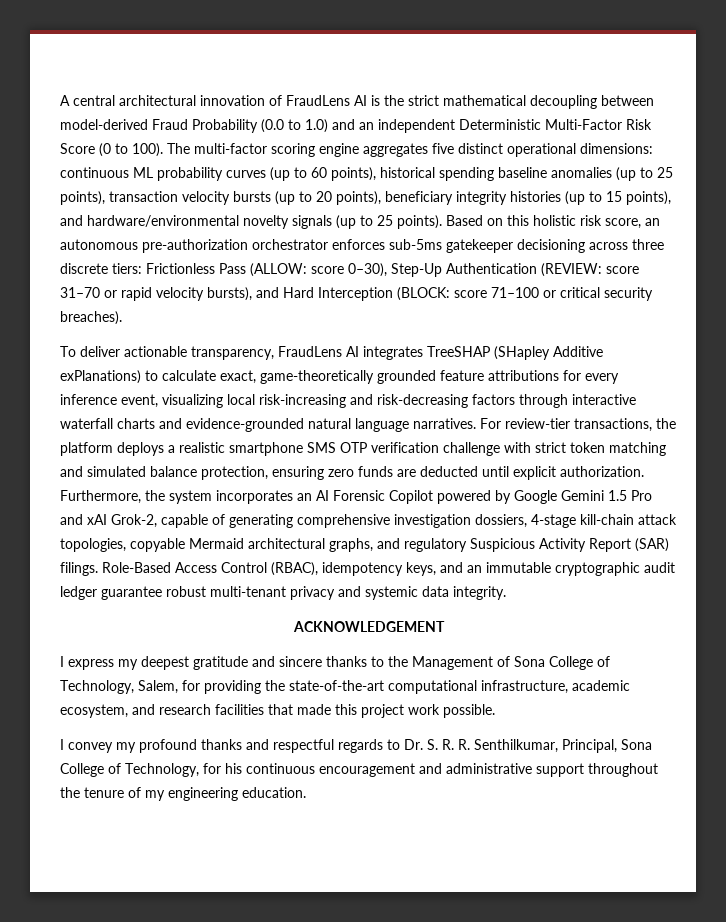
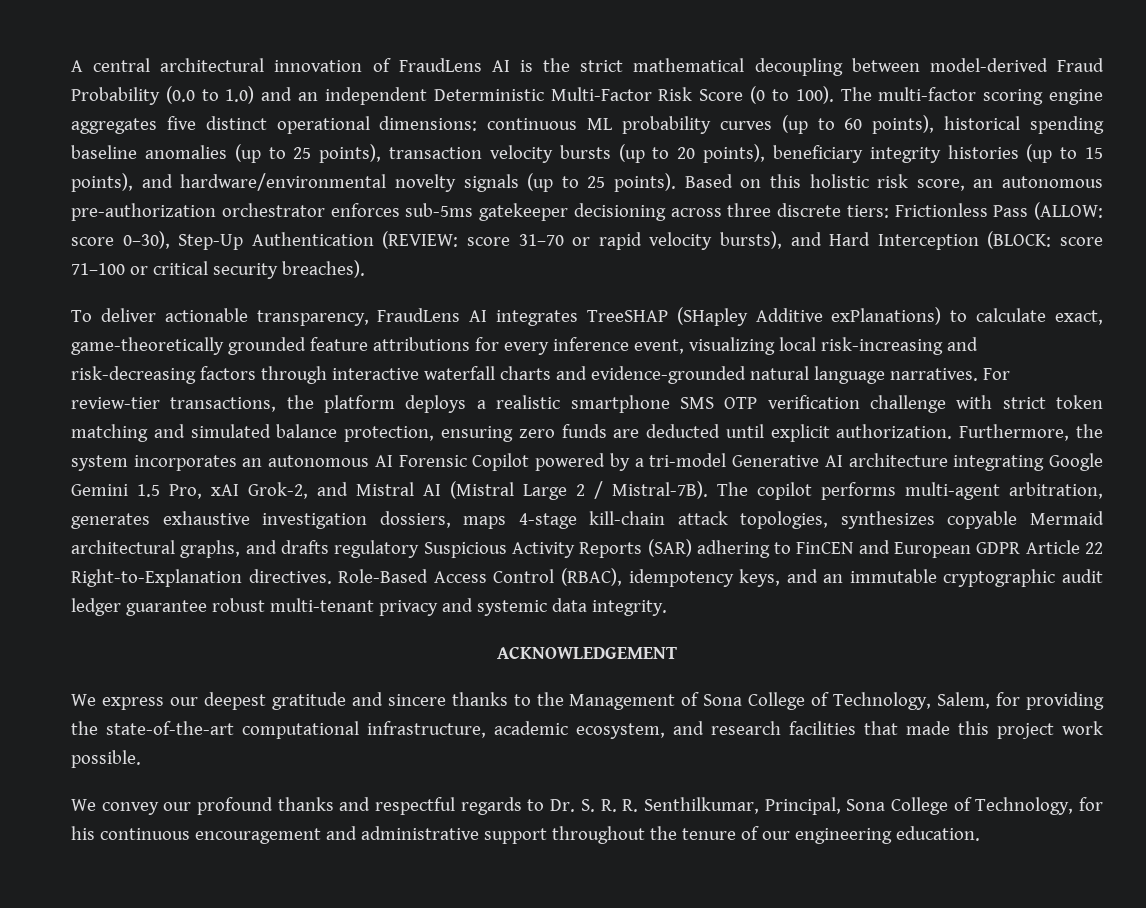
- Furthermore, the system incorporates an AI Forensic Copilot powered by Google Gemini 1.5 Pro and xAI Grok-2, capable of generating comprehensive investigation dossiers, 4-stage kill-chain attack topologies, copyable Mermaid architectural graphs, and regulatory Suspicious Activity Report (SAR) filings.
+ Furthermore, the system incorporates an autonomous AI Forensic Copilot powered by a tri-model Generative AI architecture integrating Google Gemini 1.5 Pro, xAI Grok-2, and Mistral AI (Mistral Large 2 / Mistral-7B). The copilot performs multi-agent arbitration, generates exhaustive investigation dossiers, maps 4-stage kill-chain attack topologies, synthesizes copyable Mermaid architectural graphs, and drafts regulatory Suspicious Activity Reports (SAR) adhering to FinCEN and European GDPR Article 22 Right-to-Explanation directives.
- I express my deepest gratitude and sincere thanks to the Management of Sona College of Technology, Salem, for providing the state-of-the-art computational infrastructure, academic ecosystem, and research facilities that made this project work possible.
+ We express our deepest gratitude and sincere thanks to the Management of Sona College of Technology, Salem, for providing the state-of-the-art computational infrastructure, academic ecosystem, and research facilities that made this project work possible.
- I convey my profound thanks and respectful regards to Dr. S. R. R. Senthilkumar, Principal, Sona College of Technology, for his continuous encouragement and administrative support throughout the tenure of my engineering education.
+ We convey our profound thanks and respectful regards to Dr. S. R. R. Senthilkumar, Principal, Sona College of Technology, for his continuous encouragement and administrative support throughout the tenure of our engineering education.

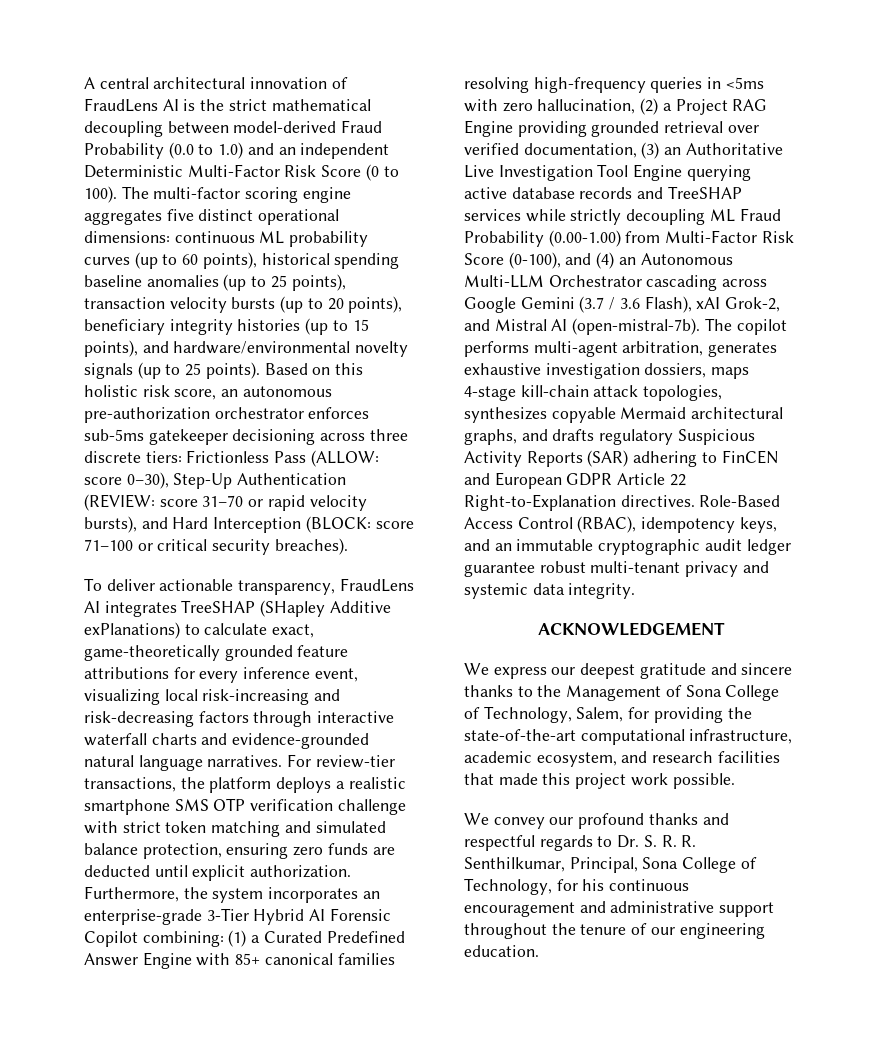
- Furthermore, the system incorporates an autonomous AI Forensic Copilot powered by a tri-model Generative AI architecture integrating Google Gemini 1.5 Pro, xAI Grok-2, and Mistral AI (Mistral Large 2 / Mistral-7B).
+ Furthermore, the system incorporates an enterprise-grade 3-Tier Hybrid AI Forensic Copilot combining: (1) a Curated Predefined Answer Engine with 85+ canonical families resolving high-frequency queries in <5ms with zero hallucination, (2) a Project RAG Engine providing grounded retrieval over verified documentation, (3) an Authoritative Live Investigation Tool Engine querying active database records and TreeSHAP services while strictly decoupling ML Fraud Probability (0.00-1.00) from Multi-Factor Risk Score (0-100), and (4) an Autonomous Multi-LLM Orchestrator cascading across Google Gemini (3.7 / 3.6 Flash), xAI Grok-2, and Mistral AI (open-mistral-7b).

